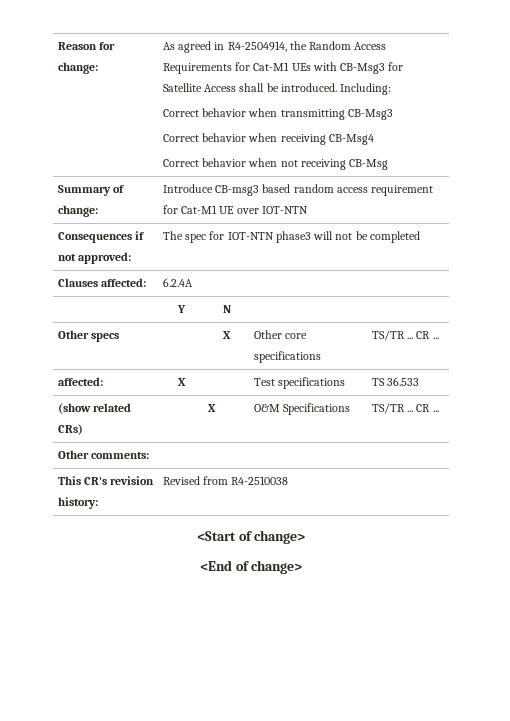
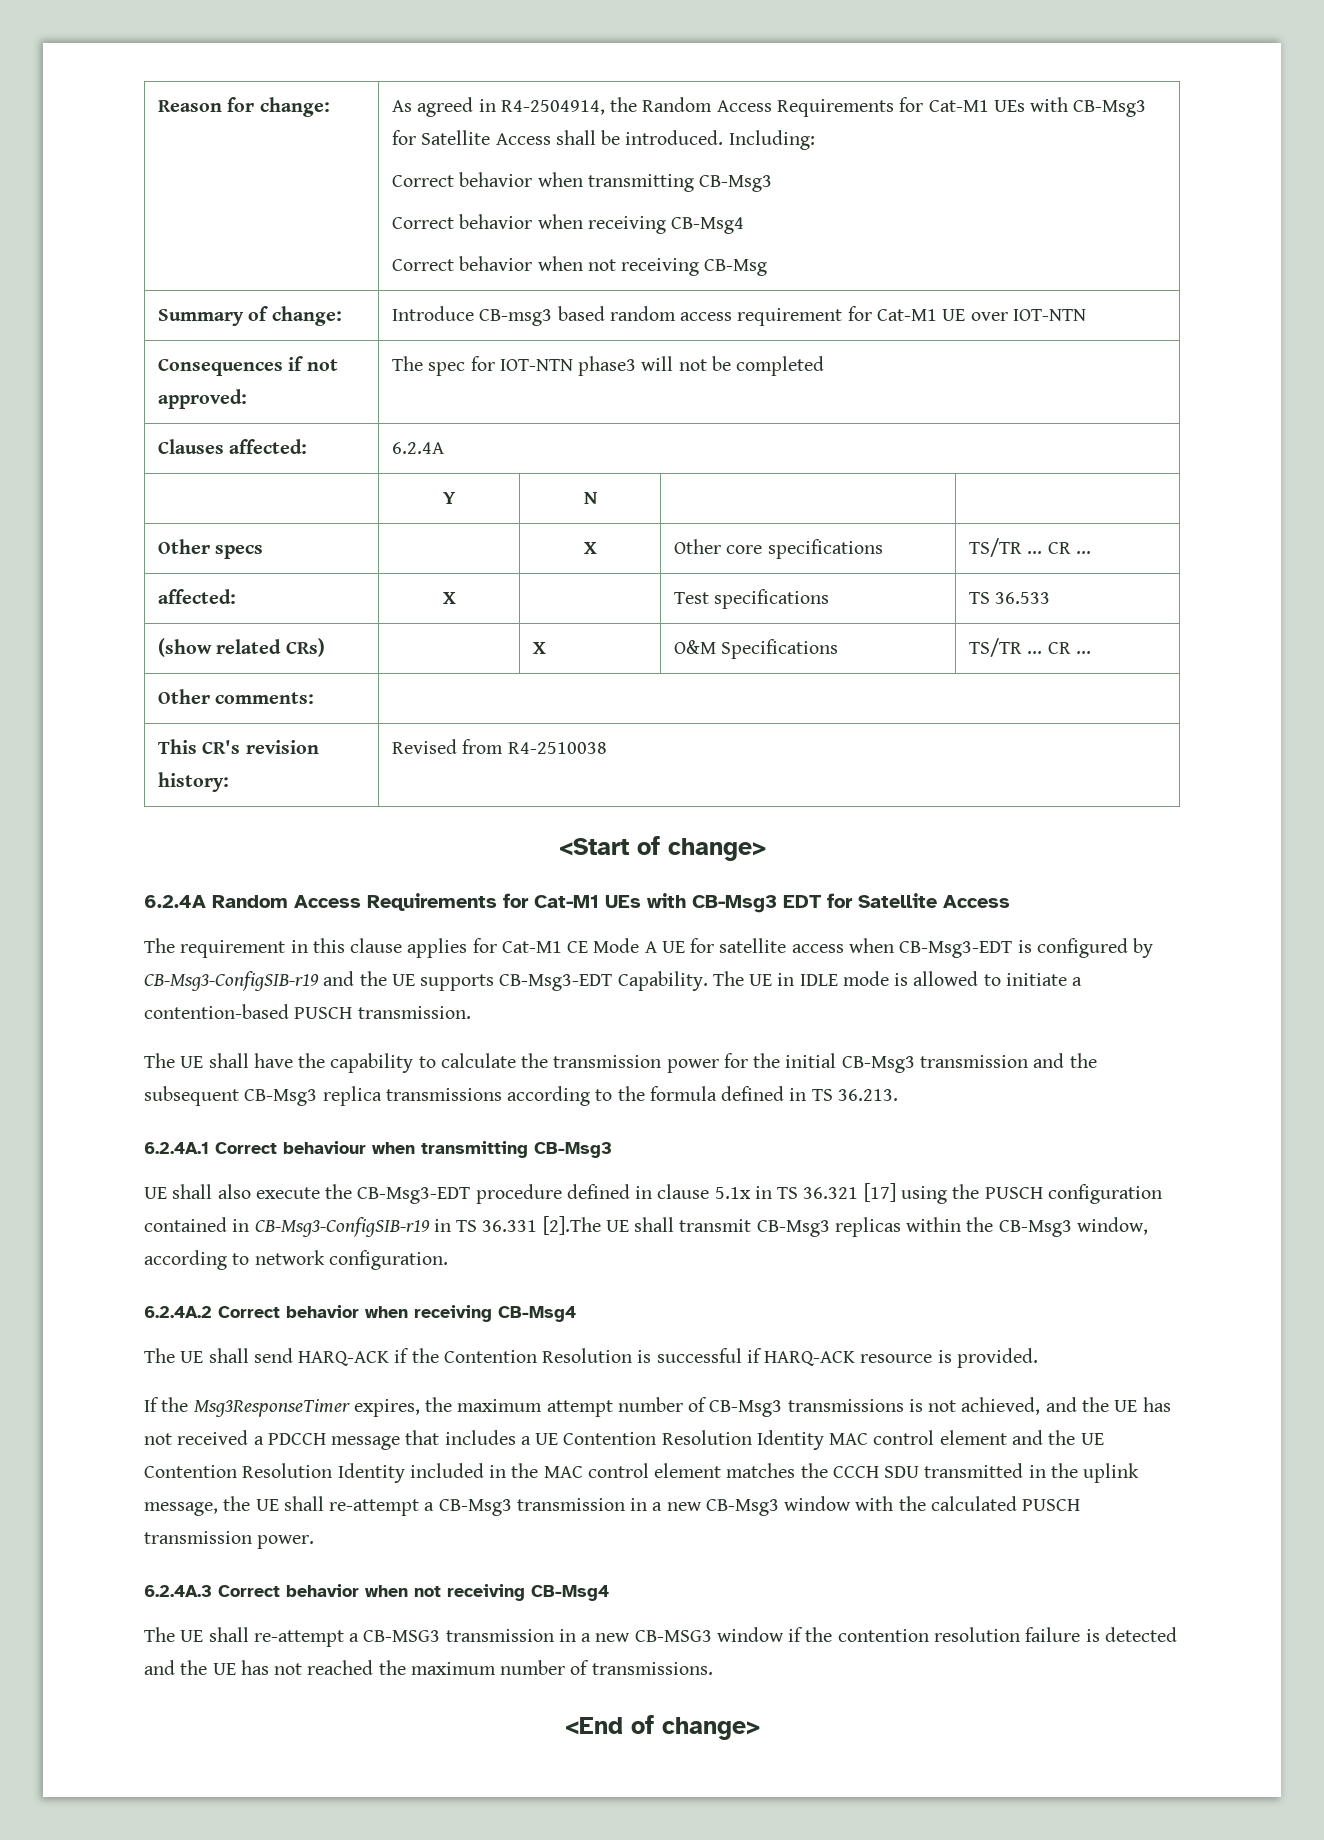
+ 6.2.4A Random Access Requirements for Cat-M1 UEs with CB-Msg3 EDT for Satellite Access
+ The requirement in this clause applies for Cat-M1 CE Mode A UE for satellite access when CB-Msg3-EDT is configured by CB-Msg3-ConfigSIB-r19 and the UE supports CB-Msg3-EDT Capability. The UE in IDLE mode is allowed to initiate a contention-based PUSCH transmission.
+ The UE shall have the capability to calculate the transmission power for the initial CB-Msg3 transmission and the subsequent CB-Msg3 replica transmissions according to the formula defined in TS 36.213.
+ 6.2.4A.1 Correct behaviour when transmitting CB-Msg3
+ UE shall also execute the CB-Msg3-EDT procedure defined in clause 5.1x in TS 36.321 [17] using the PUSCH configuration contained in CB-Msg3-ConfigSIB-r19 in TS 36.331 [2].The UE shall transmit CB-Msg3 replicas within the CB-Msg3 window, according to network configuration.
+ 6.2.4A.2 Correct behavior when receiving CB-Msg4
+ The UE shall send HARQ-ACK if the Contention Resolution is successful if HARQ-ACK resource is provided.
+ If the Msg3ResponseTimer expires, the maximum attempt number of CB-Msg3 transmissions is not achieved, and the UE has not received a PDCCH message that includes a UE Contention Resolution Identity MAC control element and the UE Contention Resolution Identity included in the MAC control element matches the CCCH SDU transmitted in the uplink message, the UE shall re-attempt a CB-Msg3 transmission in a new CB-Msg3 window with the calculated PUSCH transmission power.
+ 6.2.4A.3 Correct behavior when not receiving CB-Msg4
+ The UE shall re-attempt a CB-MSG3 transmission in a new CB-MSG3 window if the contention resolution failure is detected and the UE has not reached the maximum number of transmissions.

